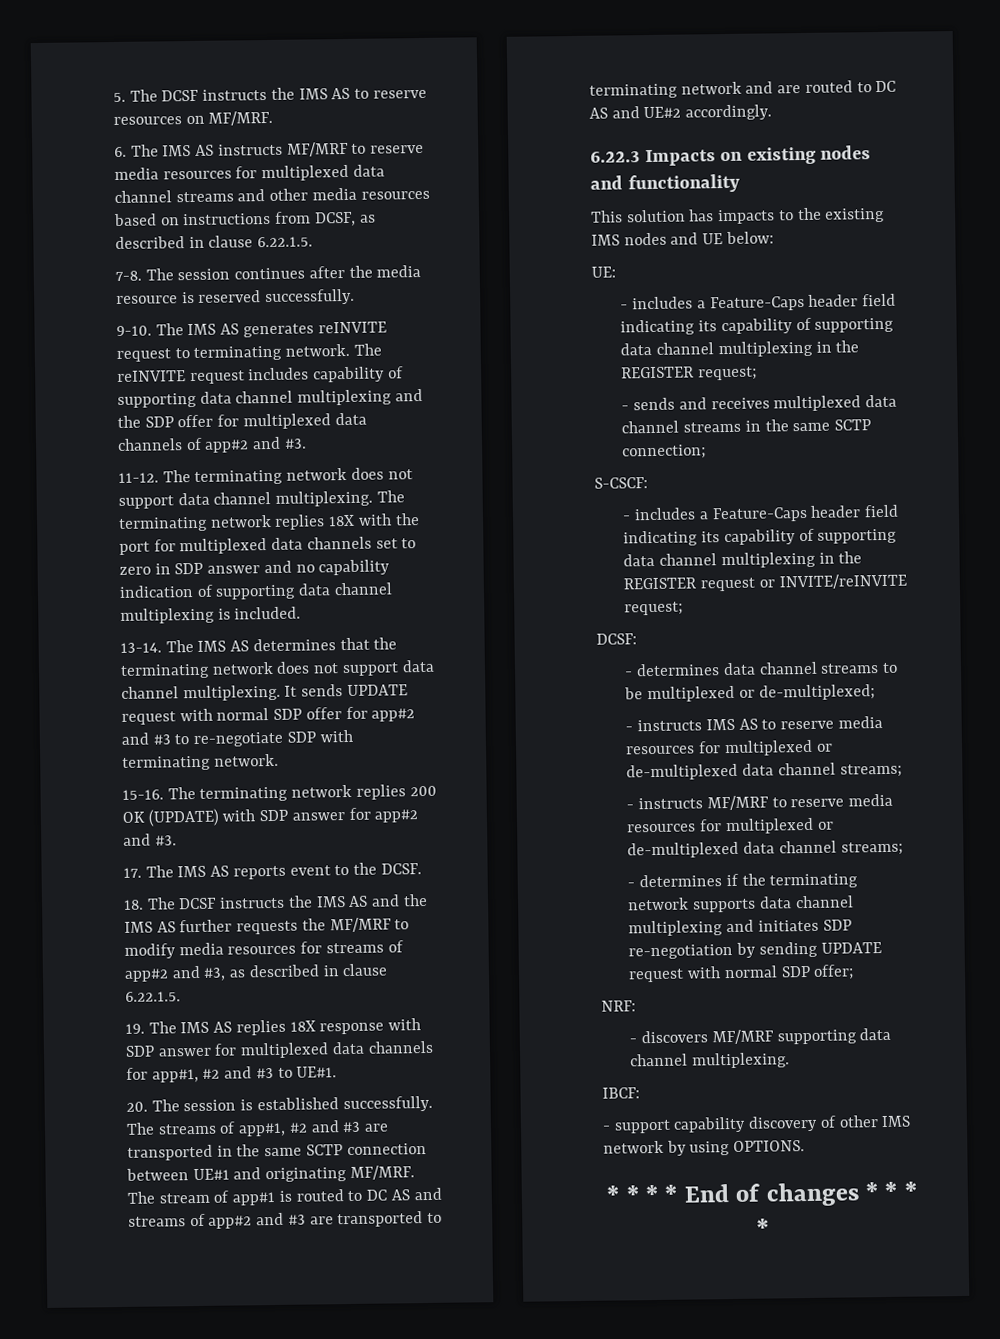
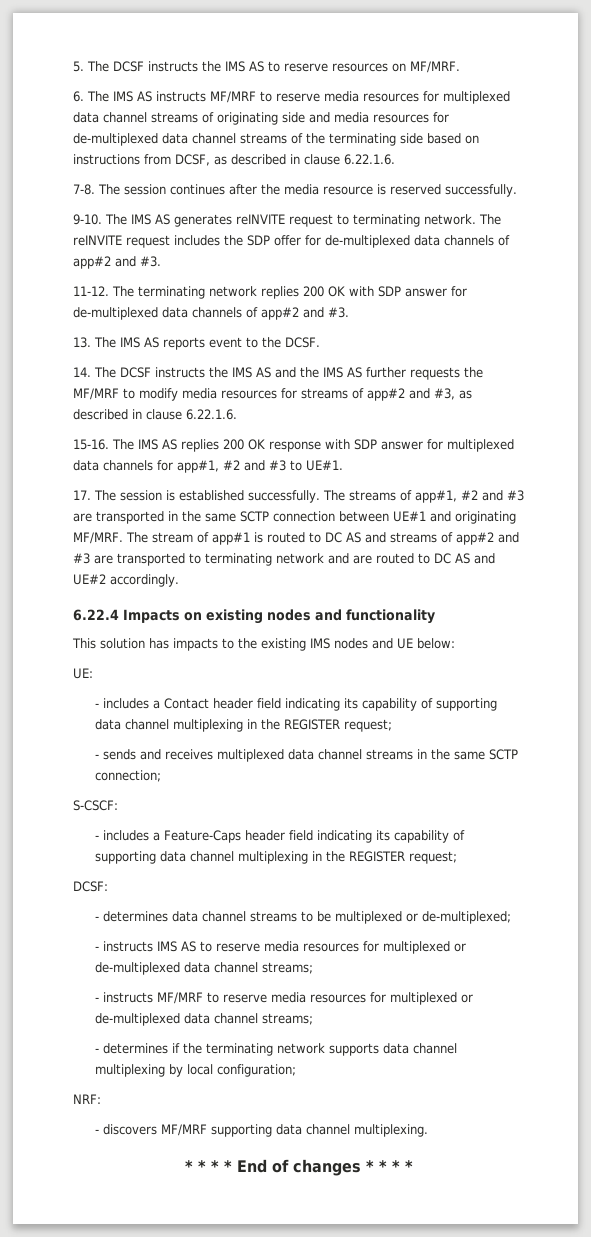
- 6. The IMS AS instructs MF/MRF to reserve media resources for multiplexed data channel streams and other media resources based on instructions from DCSF, as described in clause 6.22.1.5.
+ 6. The IMS AS instructs MF/MRF to reserve media resources for multiplexed data channel streams of originating side and media resources for de-multiplexed data channel streams of the terminating side based on instructions from DCSF, as described in clause 6.22.1.6.
- The reINVITE request includes capability of supporting data channel multiplexing and the SDP offer for multiplexed data channels of app#2 and #3.
+ The reINVITE request includes the SDP offer for de-multiplexed data channels of app#2 and #3.
- The terminating network does not support data channel multiplexing. The terminating network replies 18X with the port for multiplexed data channels set to zero in SDP answer and no capability indication of supporting data channel multiplexing is included.
- 13-14. The IMS AS determines that the terminating network does not support data channel multiplexing. It sends UPDATE request with normal SDP offer for app#2 and #3 to re-negotiate SDP with terminating network.
- 15-16. The terminating network replies 200 OK (UPDATE) with SDP answer for app#2 and #3.
- 17. The IMS AS reports event to the DCSF.
+ The terminating network replies 200 OK with SDP answer for de-multiplexed data channels of app#2 and #3.
+ 13. The IMS AS reports event to the DCSF.
- 18. The DCSF instructs the IMS AS and the IMS AS further requests the MF/MRF to modify media resources for streams of app#2 and #3, as described in clause 6.22.1.5.
- 19. The IMS AS replies 18X response with SDP answer for multiplexed data channels for app#1, #2 and #3 to UE#1.
+ 14. The DCSF instructs the IMS AS and the IMS AS further requests the MF/MRF to modify media resources for streams of app#2 and #3, as described in clause 6.22.1.6.
+ 15-16. The IMS AS replies 200 OK response with SDP answer for multiplexed data channels for app#1, #2 and #3 to UE#1.
- 20. The session is established successfully.
+ 17. The session is established successfully.
- 6.22.3 Impacts on existing nodes and functionality
+ 6.22.4 Impacts on existing nodes and functionality
- - includes a Feature-Caps header field indicating its capability of supporting data channel multiplexing in the REGISTER request;
+ - includes a Contact header field indicating its capability of supporting data channel multiplexing in the REGISTER request;
- - includes a Feature-Caps header field indicating its capability of supporting data channel multiplexing in the REGISTER request or INVITE/reINVITE request;
+ - includes a Feature-Caps header field indicating its capability of supporting data channel multiplexing in the REGISTER request;
- - determines if the terminating network supports data channel multiplexing and initiates SDP re-negotiation by sending UPDATE request with normal SDP offer;
+ - determines if the terminating network supports data channel multiplexing by local configuration;
- IBCF:
- - support capability discovery of other IMS network by using OPTIONS.

